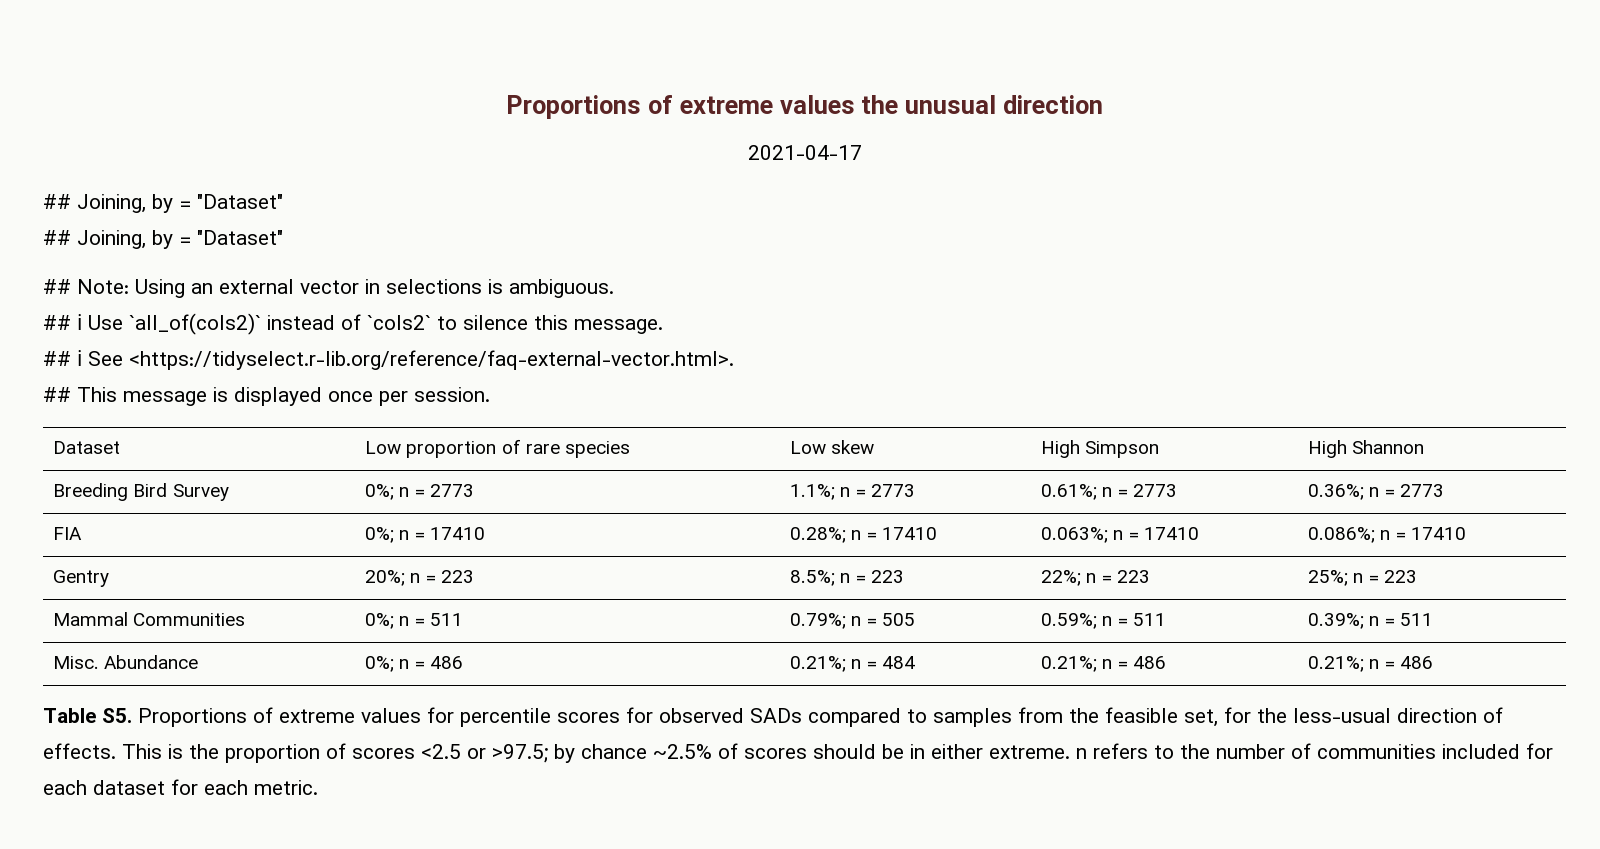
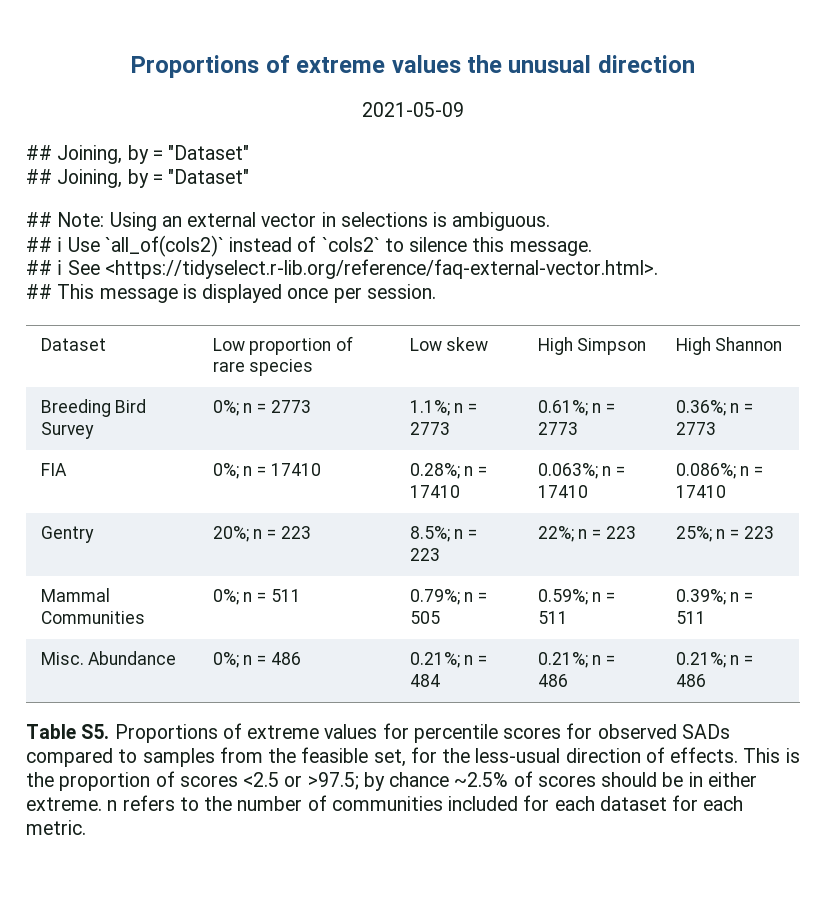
- 2021-04-17
+ 2021-05-09

